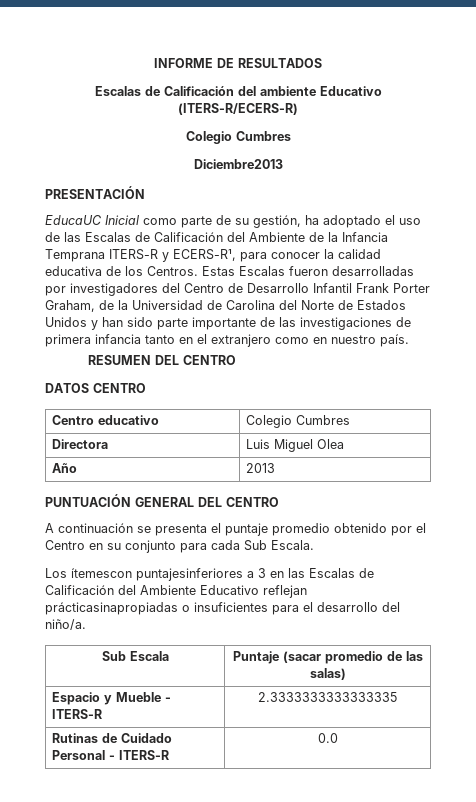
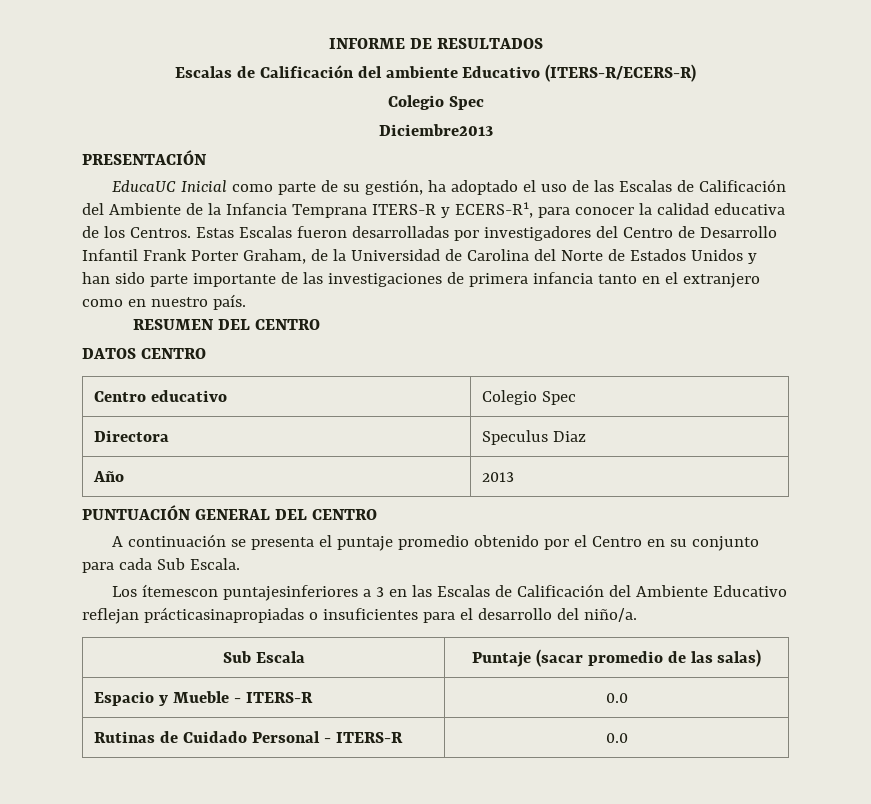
  Escalas de Calificación del ambiente Educativo (ITERS-R/ECERS-R)
- Colegio Cumbres
+ Colegio Spec
- Centro educativo | Colegio Cumbres
+ Centro educativo | Colegio Spec
- Directora | Luis Miguel Olea
+ Directora | Speculus Diaz
- Espacio y Mueble - ITERS-R | 2.3333333333333335
+ Espacio y Mueble - ITERS-R | 0.0

